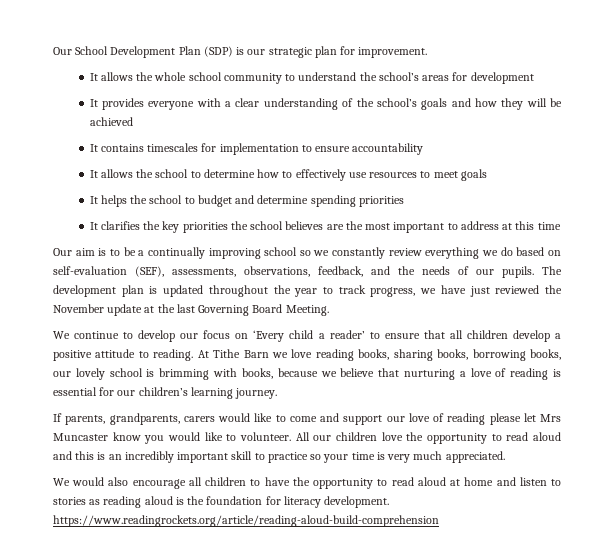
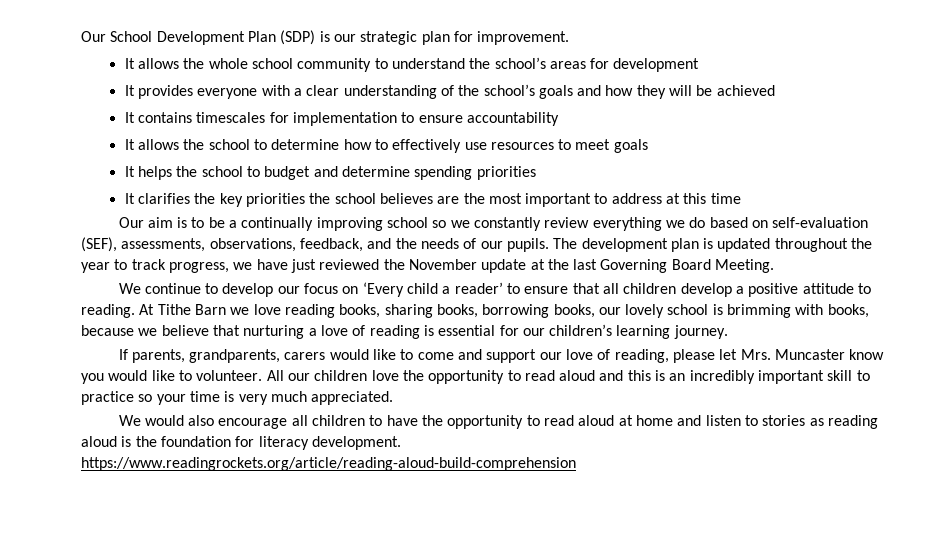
- If parents, grandparents, carers would like to come and support our love of reading please let Mrs Muncaster know you would like to volunteer.
+ If parents, grandparents, carers would like to come and support our love of reading, please let Mrs. Muncaster know you would like to volunteer.

